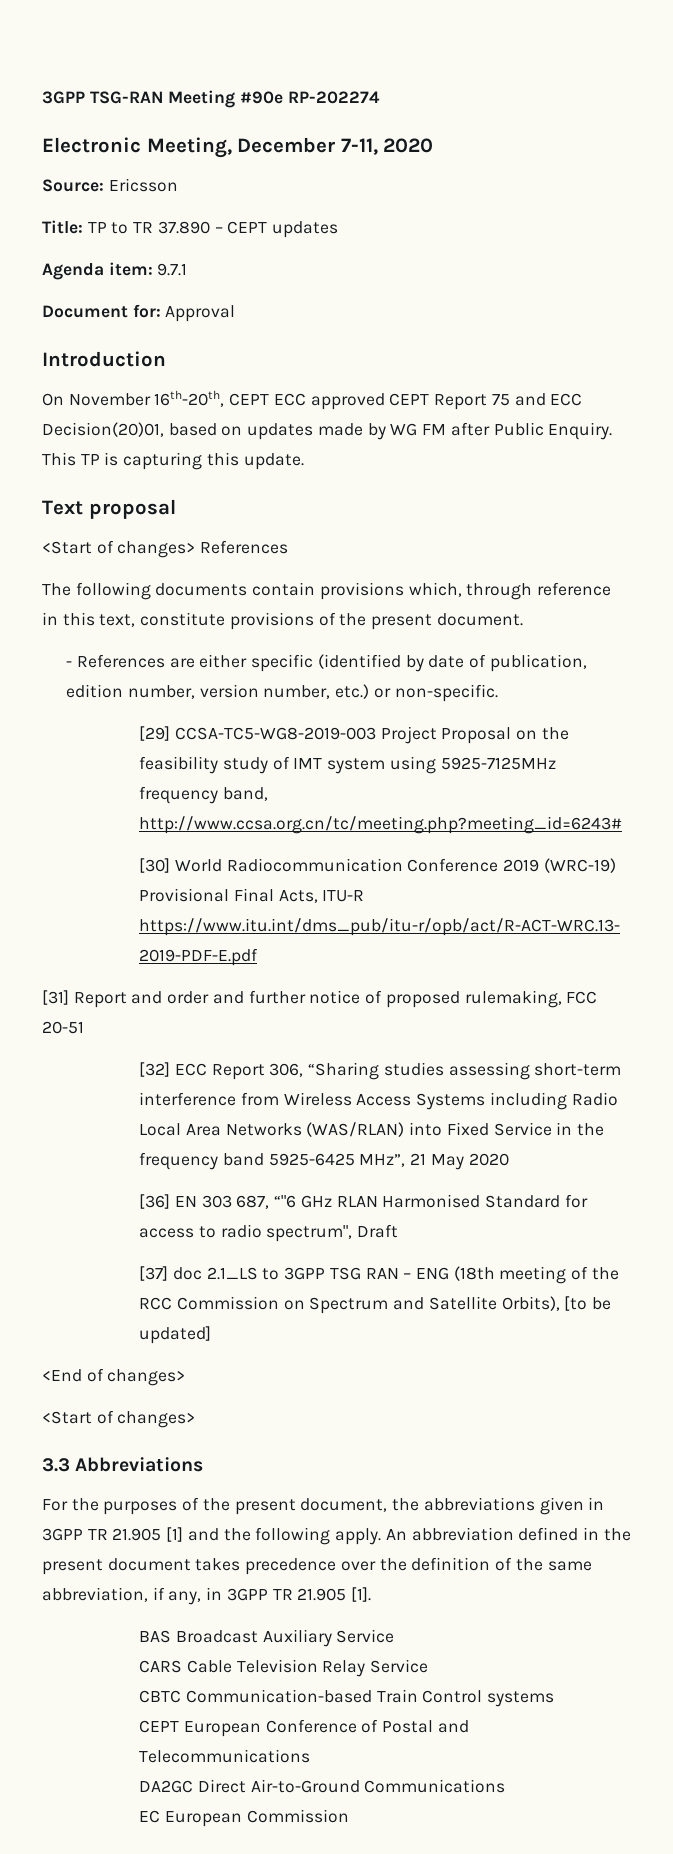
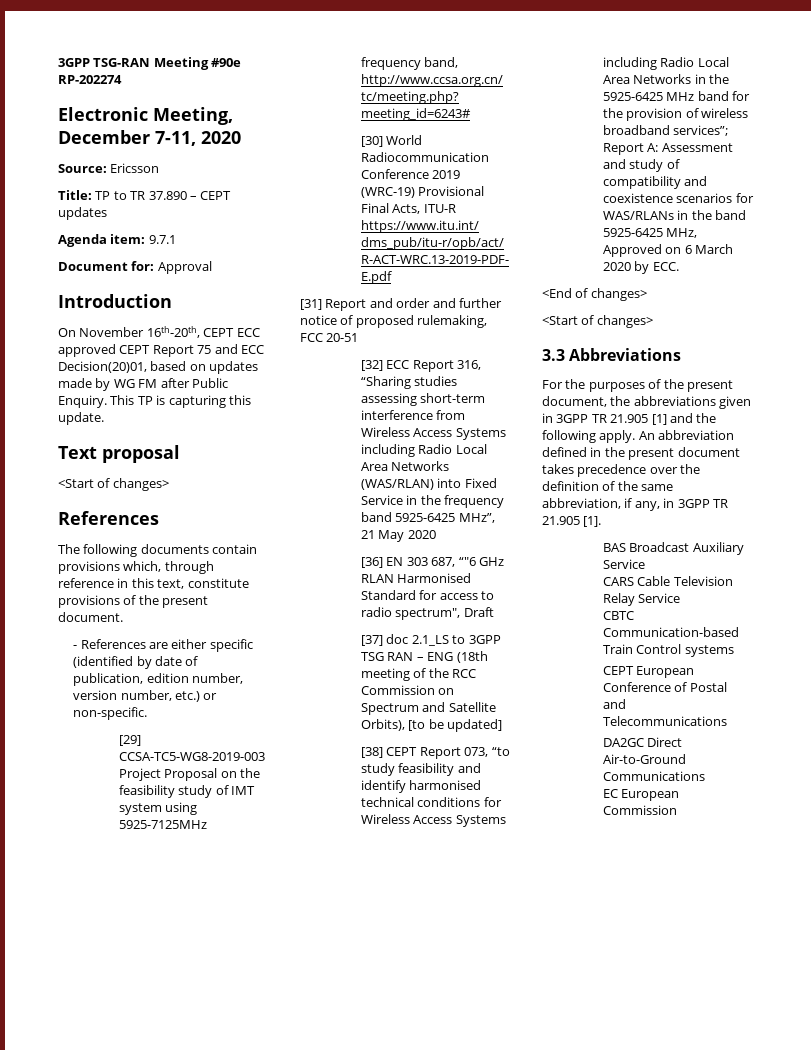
  Text proposal
- <Start of changes> References
+ <Start of changes>
+ References
- [32] ECC Report 306, “Sharing studies assessing short-term interference from Wireless Access Systems including Radio Local Area Networks (WAS/RLAN) into Fixed Service in the frequency band 5925-6425 MHz”, 21 May 2020
+ [32] ECC Report 316, “Sharing studies assessing short-term interference from Wireless Access Systems including Radio Local Area Networks (WAS/RLAN) into Fixed Service in the frequency band 5925-6425 MHz”, 21 May 2020
+ [38] CEPT Report 073, “to study feasibility and identify harmonised technical conditions for Wireless Access Systems including Radio Local Area Networks in the 5925-6425 MHz band for the provision of wireless broadband services”; Report A: Assessment and study of compatibility and coexistence scenarios for WAS/RLANs in the band 5925-6425 MHz, Approved on 6 March 2020 by ECC.

